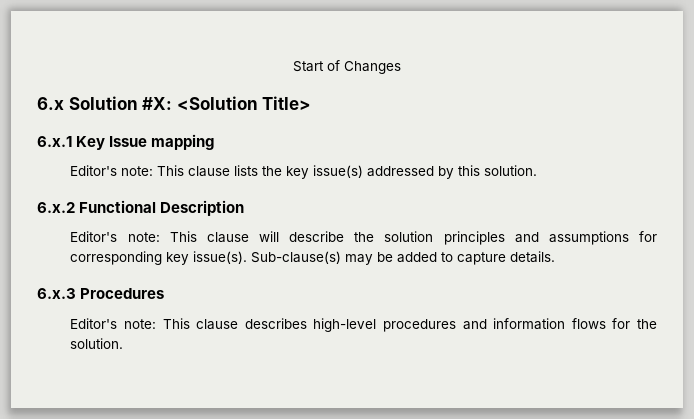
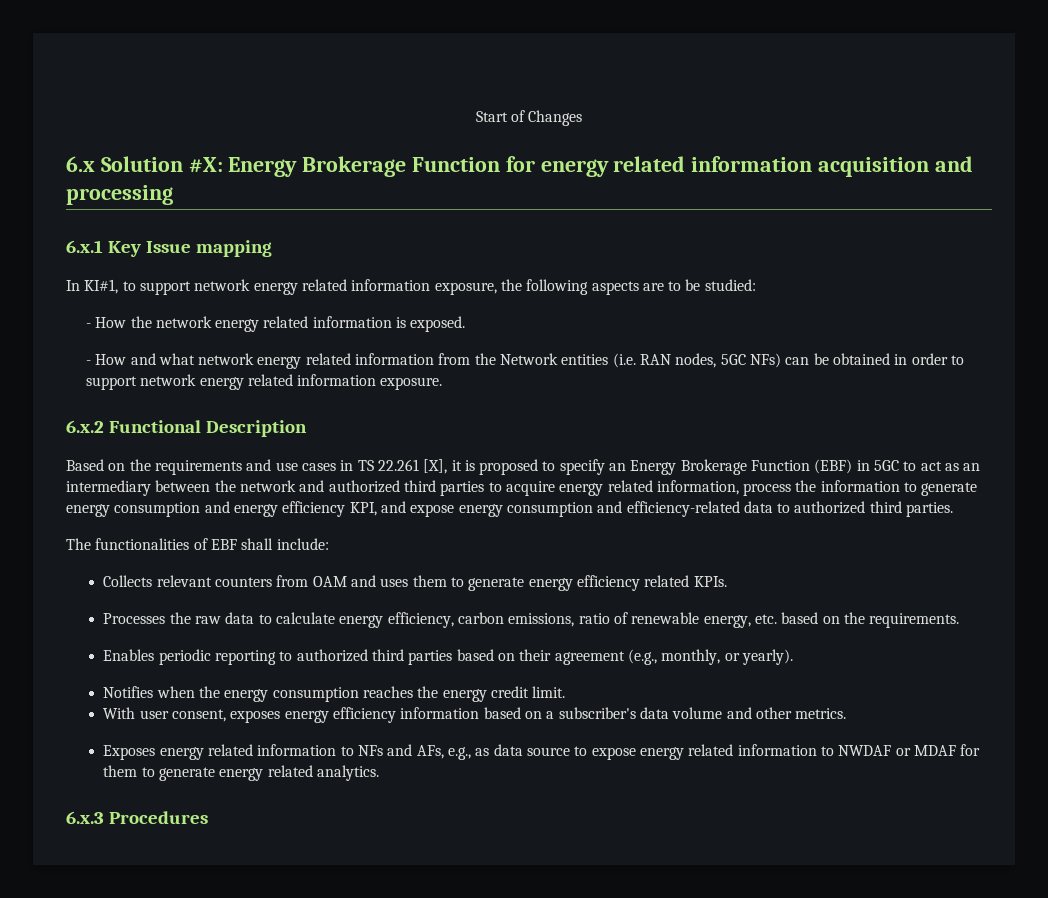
- 6.x Solution #X: <Solution Title>
+ 6.x Solution #X: Energy Brokerage Function for energy related information acquisition and processing
  6.x.1 Key Issue mapping
- Editor's note: This clause lists the key issue(s) addressed by this solution.
+ In KI#1, to support network energy related information exposure, the following aspects are to be studied:
+ - How the network energy related information is exposed.
+ - How and what network energy related information from the Network entities (i.e. RAN nodes, 5GC NFs) can be obtained in order to support network energy related information exposure.
  6.x.2 Functional Description
- Editor's note: This clause will describe the solution principles and assumptions for corresponding key issue(s). Sub-clause(s) may be added to capture details.
+ Based on the requirements and use cases in TS 22.261 [X], it is proposed to specify an Energy Brokerage Function (EBF) in 5GC to act as an intermediary between the network and authorized third parties to acquire energy related information, process the information to generate energy consumption and energy efficiency KPI, and expose energy consumption and efficiency-related data to authorized third parties.
+ The functionalities of EBF shall include:
+ Collects relevant counters from OAM and uses them to generate energy efficiency related KPIs.
+ Processes the raw data to calculate energy efficiency, carbon emissions, ratio of renewable energy, etc. based on the requirements.
+ Enables periodic reporting to authorized third parties based on their agreement (e.g., monthly, or yearly).
+ Notifies when the energy consumption reaches the energy credit limit.
+ With user consent, exposes energy efficiency information based on a subscriber's data volume and other metrics.
+ Exposes energy related information to NFs and AFs, e.g., as data source to expose energy related information to NWDAF or MDAF for them to generate energy related analytics.
  6.x.3 Procedures
- Editor's note: This clause describes high-level procedures and information flows for the solution.

